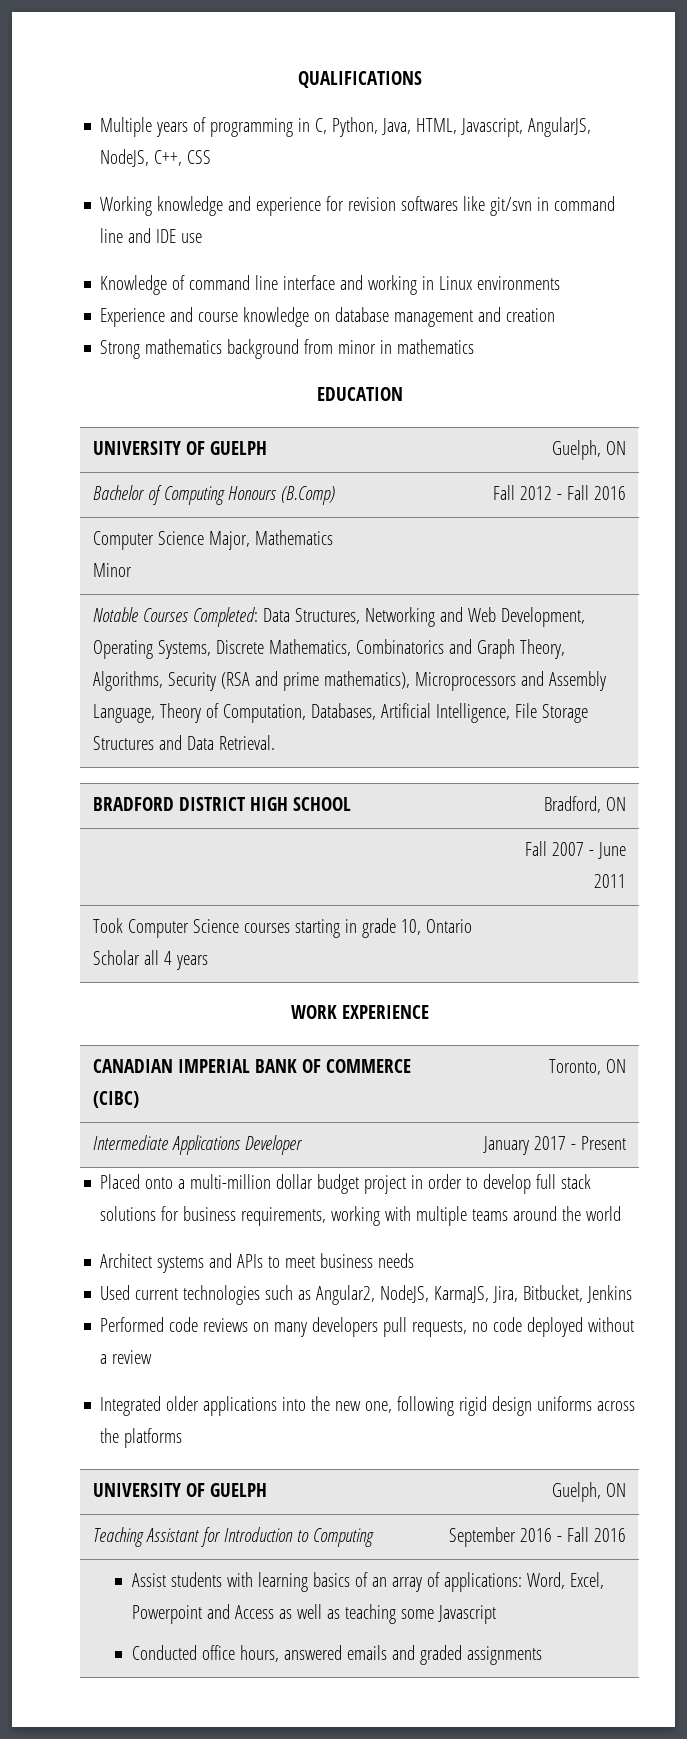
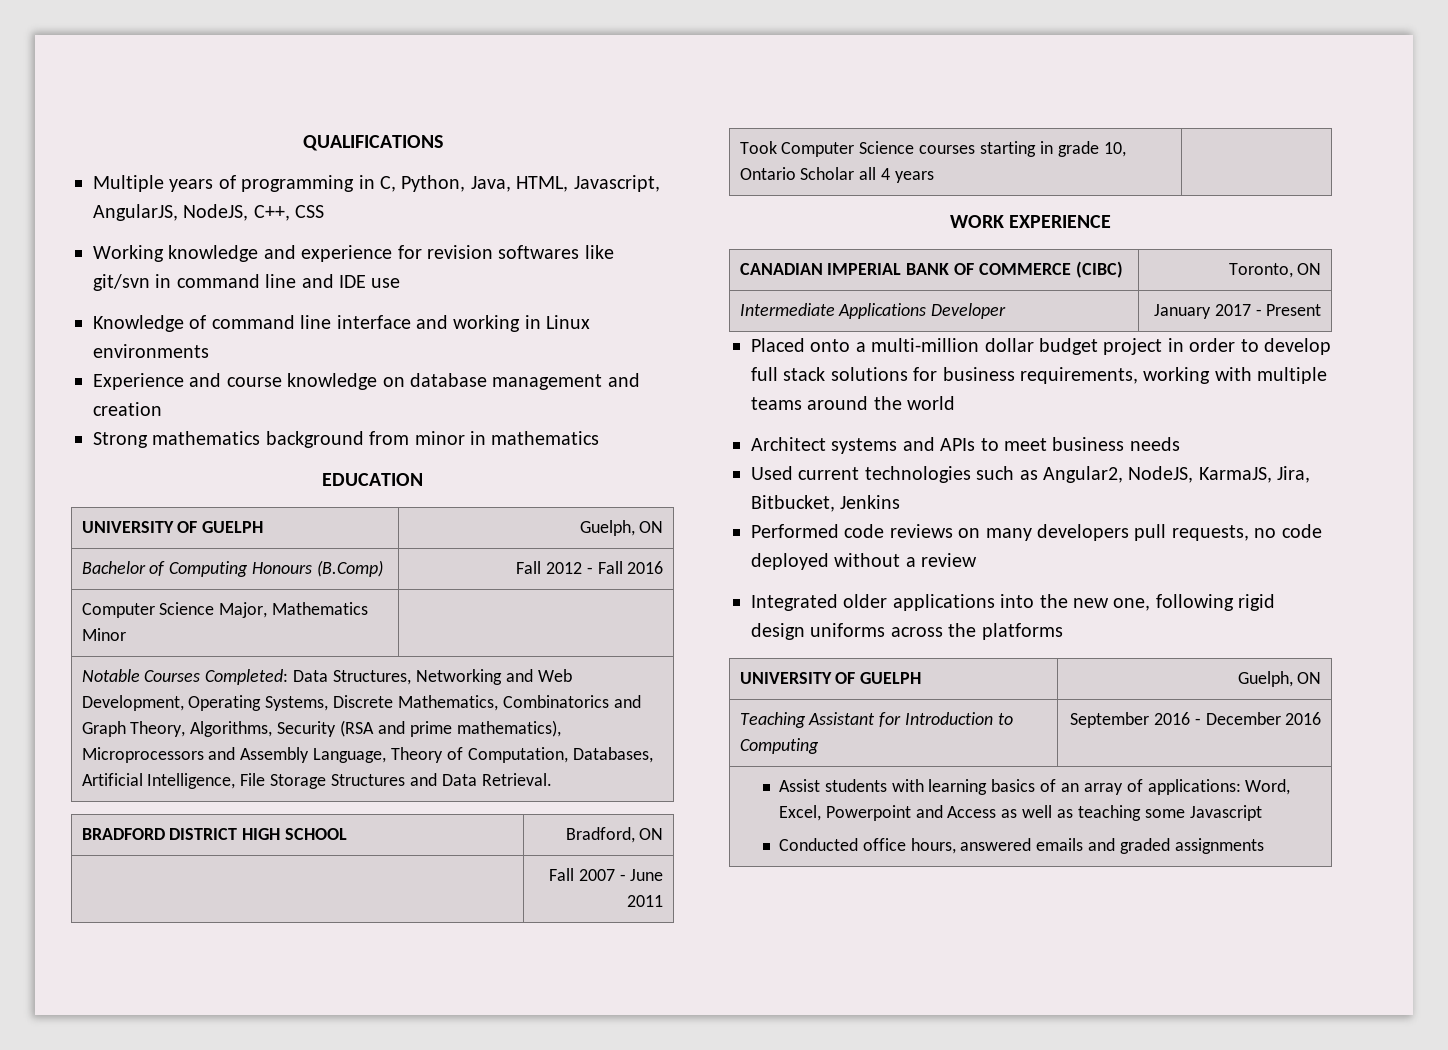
- Teaching Assistant for Introduction to Computing | September 2016 - Fall 2016
+ Teaching Assistant for Introduction to Computing | September 2016 - December 2016

